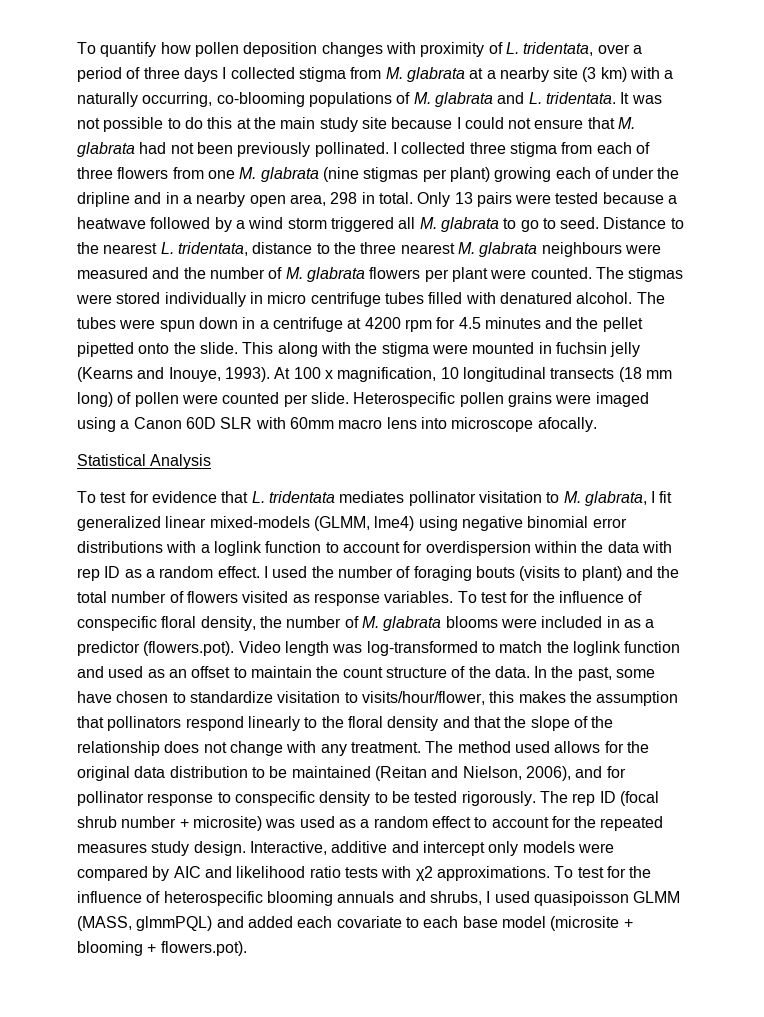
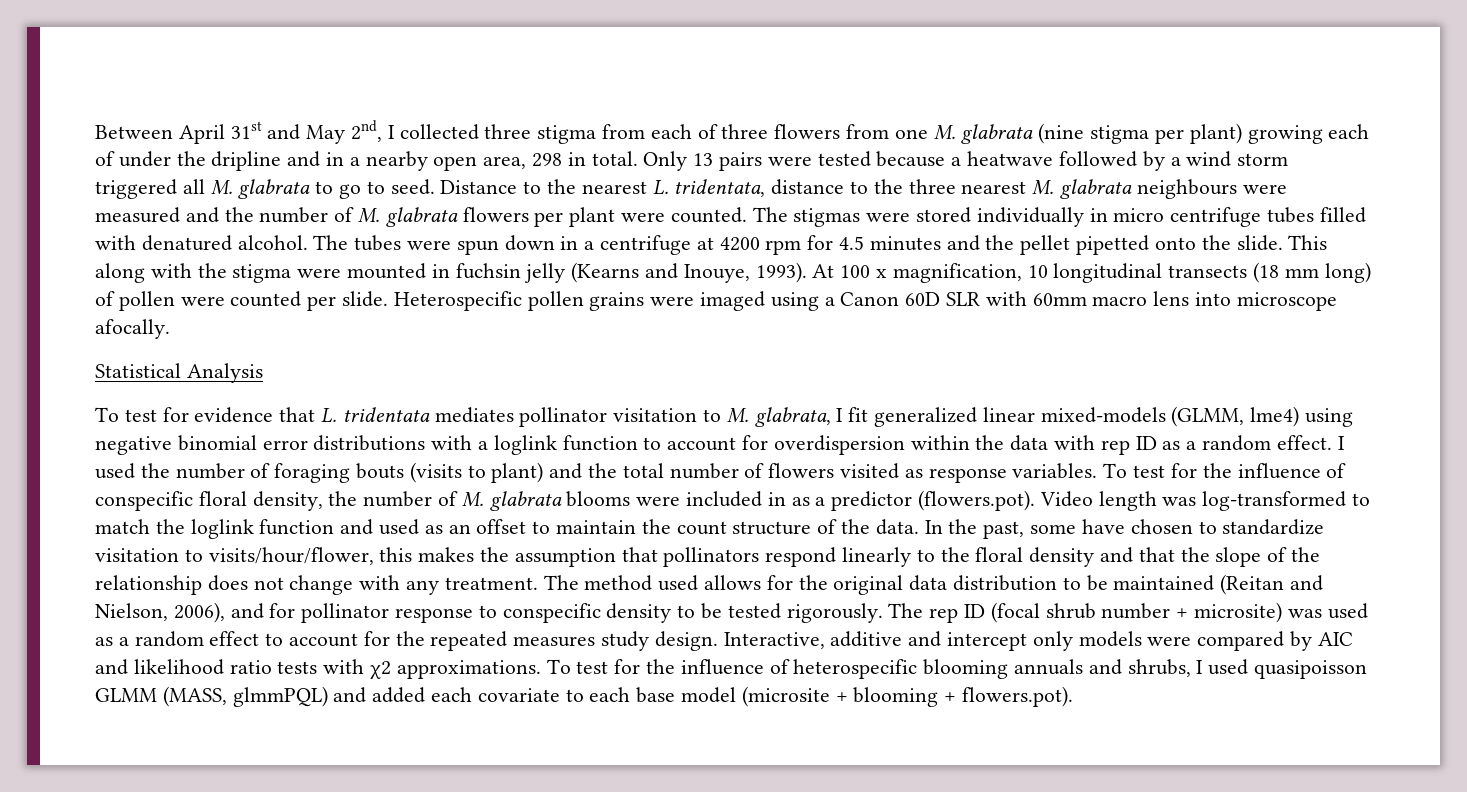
- To quantify how pollen deposition changes with proximity of L. tridentata, over a period of three days I collected stigma from M. glabrata at a nearby site (3 km) with a naturally occurring, co-blooming populations of M. glabrata and L. tridentata. It was not possible to do this at the main study site because I could not ensure that M. glabrata had not been previously pollinated. I collected three stigma from each of three flowers from one M. glabrata (nine stigmas per plant) growing each of under the dripline and in a nearby open area, 298 in total.
+ Between April 31st and May 2nd, I collected three stigma from each of three flowers from one M. glabrata (nine stigma per plant) growing each of under the dripline and in a nearby open area, 298 in total.

